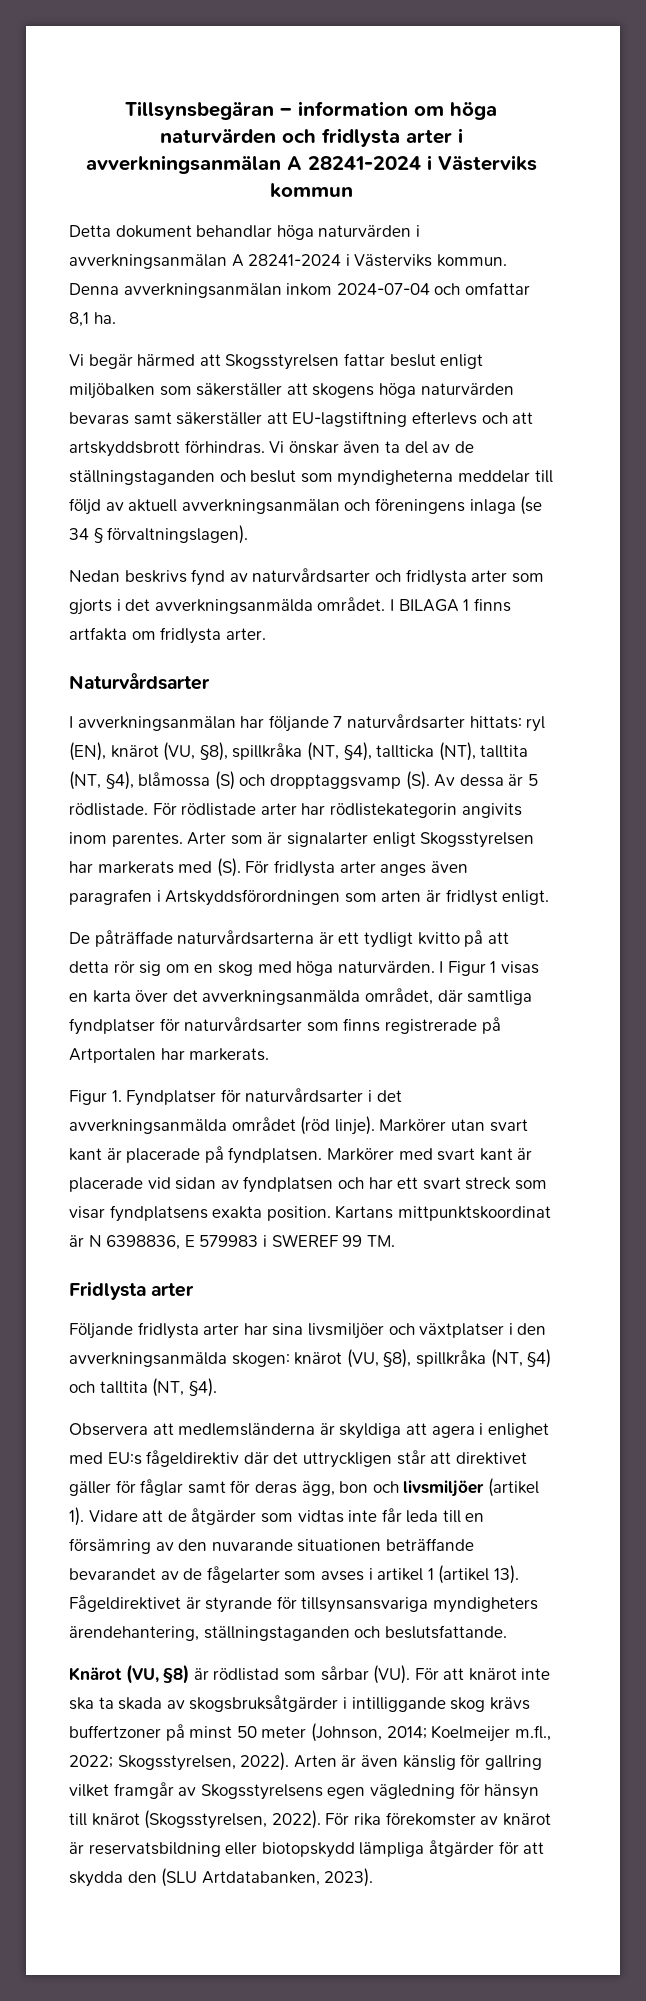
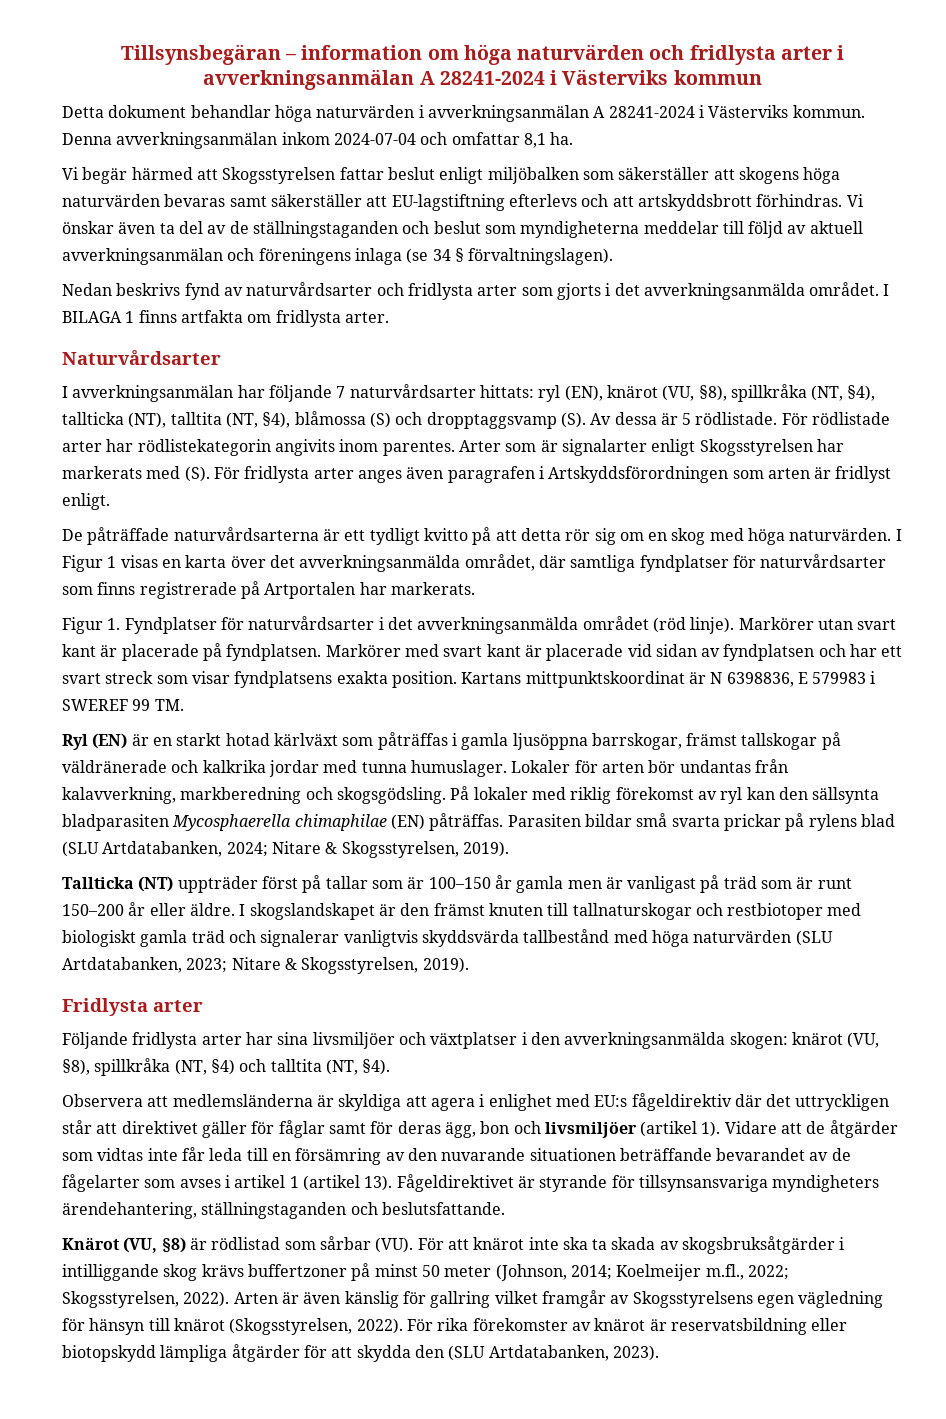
+ Ryl (EN) är en starkt hotad kärlväxt som påträffas i gamla ljusöppna barrskogar, främst tallskogar på väldränerade och kalkrika jordar med tunna humuslager. Lokaler för arten bör undantas från kalavverkning, markberedning och skogsgödsling. På lokaler med riklig förekomst av ryl kan den sällsynta bladparasiten Mycosphaerella chimaphilae (EN) påträffas. Parasiten bildar små svarta prickar på rylens blad (SLU Artdatabanken, 2024; Nitare & Skogsstyrelsen, 2019).
+ Tallticka (NT) uppträder först på tallar som är 100–150 år gamla men är vanligast på träd som är runt 150–200 år eller äldre. I skogslandskapet är den främst knuten till tallnaturskogar och restbiotoper med biologiskt gamla träd och signalerar vanligtvis skyddsvärda tallbestånd med höga naturvärden (SLU Artdatabanken, 2023; Nitare & Skogsstyrelsen, 2019).

